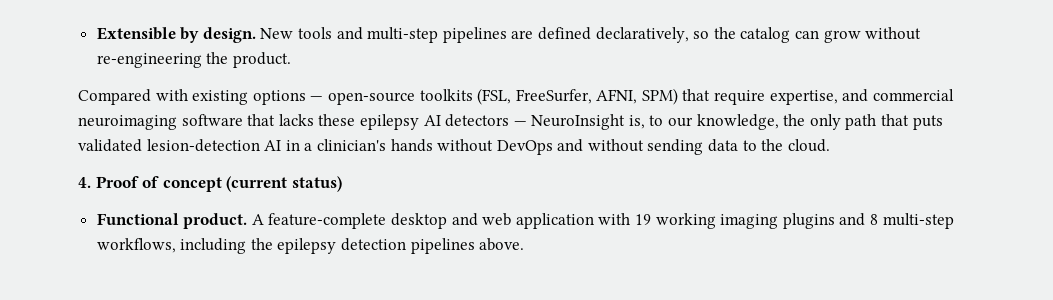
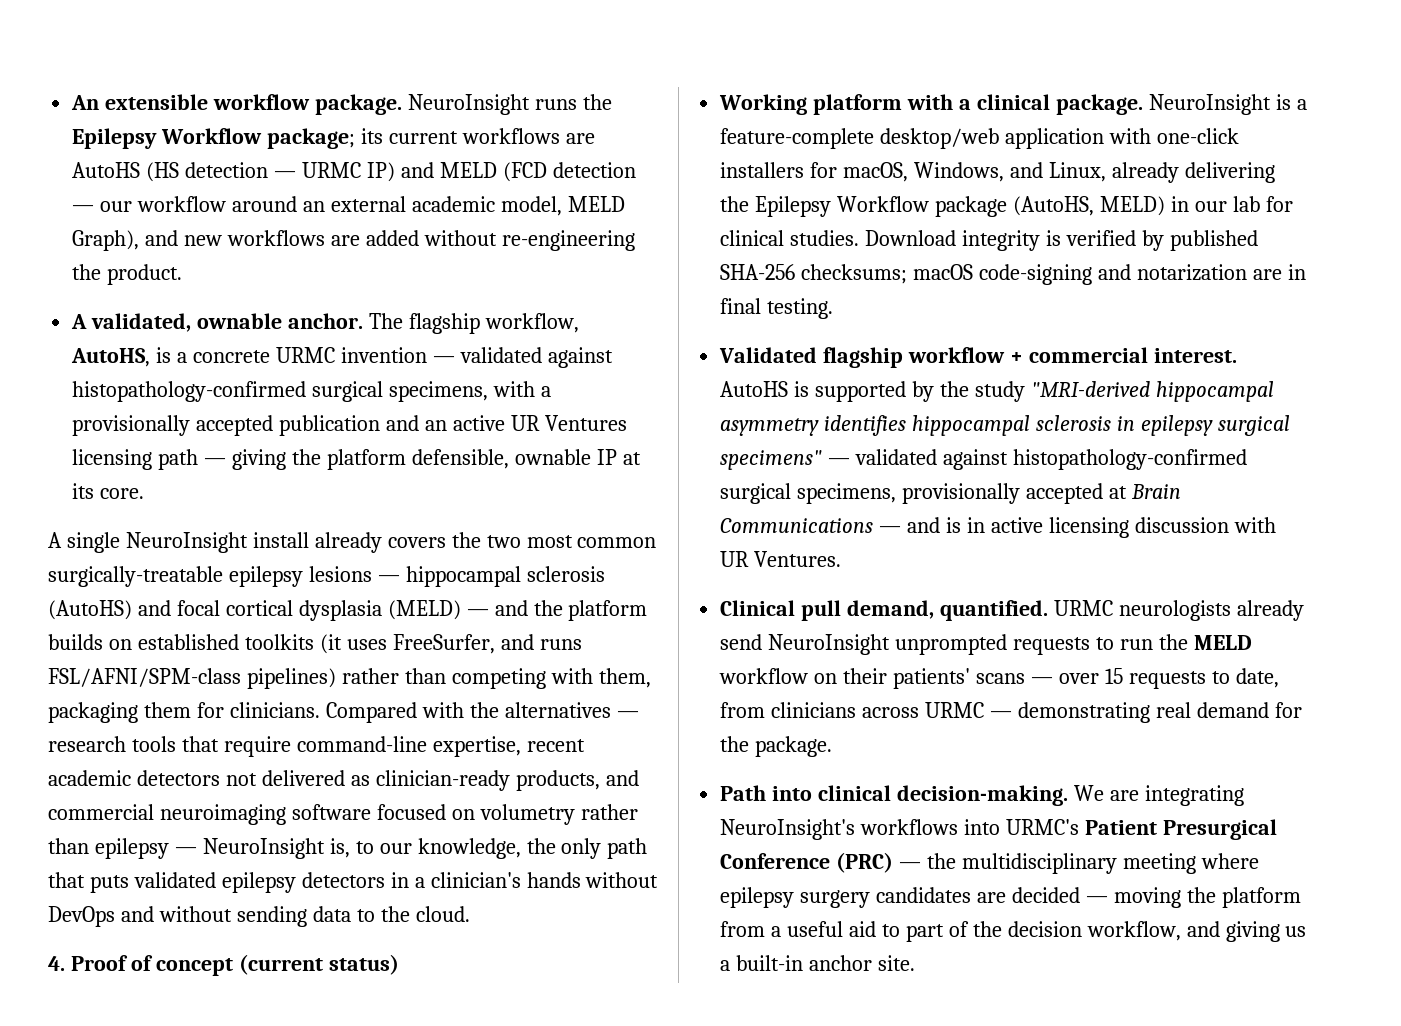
- Extensible by design. New tools and multi-step pipelines are defined declaratively, so the catalog can grow without re-engineering the product.
- Compared with existing options — open-source toolkits (FSL, FreeSurfer, AFNI, SPM) that require expertise, and commercial neuroimaging software that lacks these epilepsy AI detectors — NeuroInsight is, to our knowledge, the only path that puts validated lesion-detection AI in a clinician's hands without DevOps and without sending data to the cloud.
+ An extensible workflow package. NeuroInsight runs the Epilepsy Workflow package; its current workflows are AutoHS (HS detection — URMC IP) and MELD (FCD detection — our workflow around an external academic model, MELD Graph), and new workflows are added without re-engineering the product.
+ A validated, ownable anchor. The flagship workflow, AutoHS, is a concrete URMC invention — validated against histopathology-confirmed surgical specimens, with a provisionally accepted publication and an active UR Ventures licensing path — giving the platform defensible, ownable IP at its core.
+ A single NeuroInsight install already covers the two most common surgically-treatable epilepsy lesions — hippocampal sclerosis (AutoHS) and focal cortical dysplasia (MELD) — and the platform builds on established toolkits (it uses FreeSurfer, and runs FSL/AFNI/SPM-class pipelines) rather than competing with them, packaging them for clinicians. Compared with the alternatives — research tools that require command-line expertise, recent academic detectors not delivered as clinician-ready products, and commercial neuroimaging software focused on volumetry rather than epilepsy — NeuroInsight is, to our knowledge, the only path that puts validated epilepsy detectors in a clinician's hands without DevOps and without sending data to the cloud.
- Functional product. A feature-complete desktop and web application with 19 working imaging plugins and 8 multi-step workflows, including the epilepsy detection pipelines above.
+ Working platform with a clinical package. NeuroInsight is a feature-complete desktop/web application with one-click installers for macOS, Windows, and Linux, already delivering the Epilepsy Workflow package (AutoHS, MELD) in our lab for clinical studies. Download integrity is verified by published SHA-256 checksums; macOS code-signing and notarization are in final testing.
+ Validated flagship workflow + commercial interest. AutoHS is supported by the study "MRI-derived hippocampal asymmetry identifies hippocampal sclerosis in epilepsy surgical specimens" — validated against histopathology-confirmed surgical specimens, provisionally accepted at Brain Communications — and is in active licensing discussion with UR Ventures.
+ Clinical pull demand, quantified. URMC neurologists already send NeuroInsight unprompted requests to run the MELD workflow on their patients' scans — over 15 requests to date, from clinicians across URMC — demonstrating real demand for the package.
+ Path into clinical decision-making. We are integrating NeuroInsight's workflows into URMC's Patient Presurgical Conference (PRC) — the multidisciplinary meeting where epilepsy surgery candidates are decided — moving the platform from a useful aid to part of the decision workflow, and giving us a built-in anchor site.

